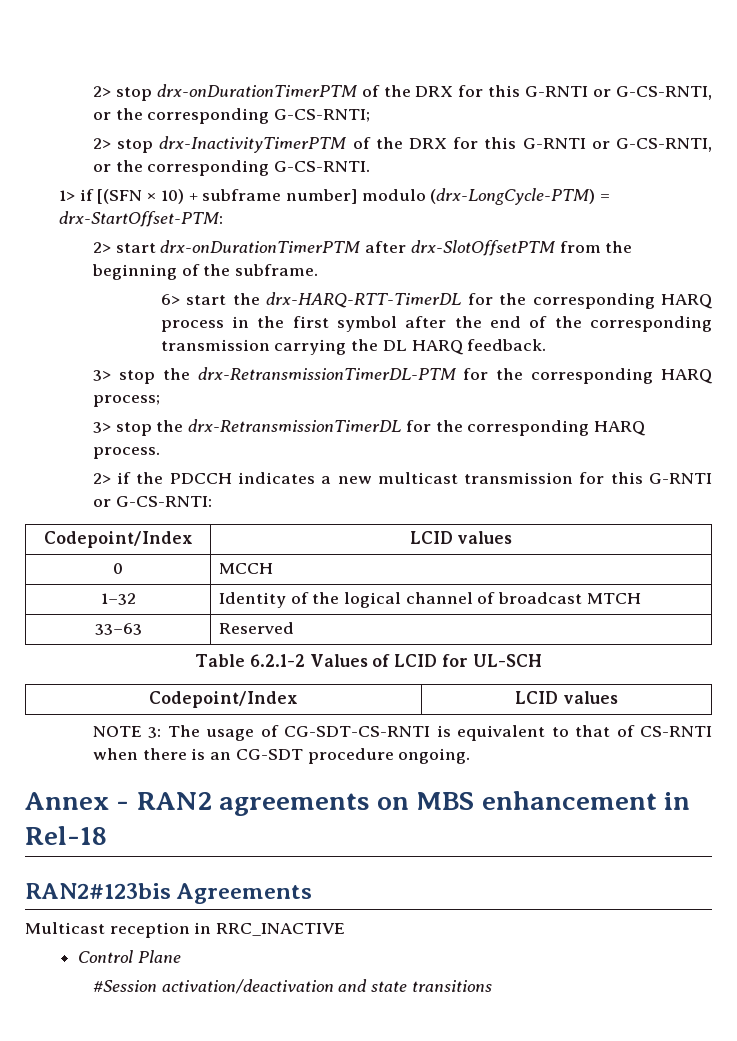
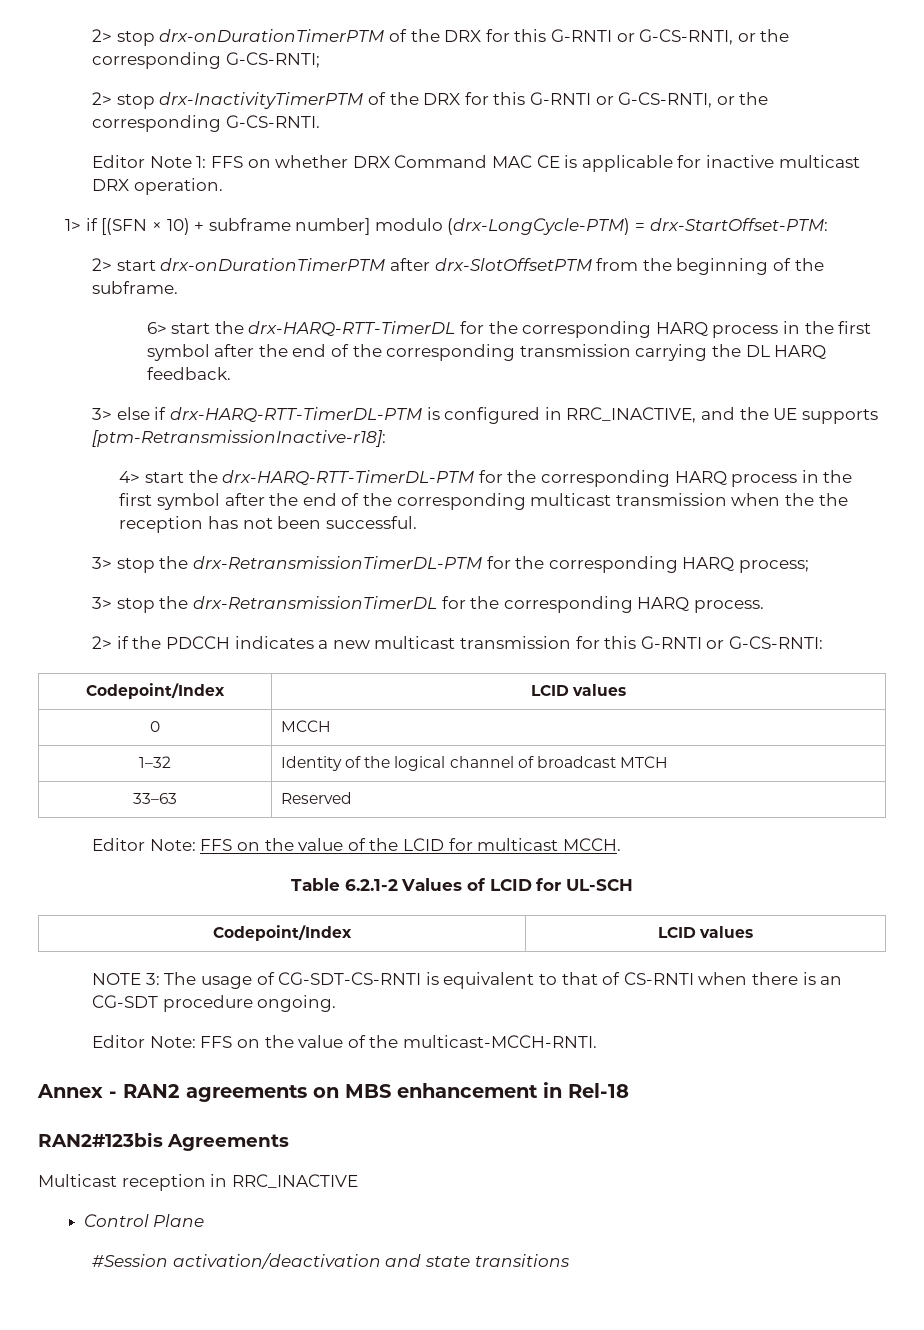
+ Editor Note 1: FFS on whether DRX Command MAC CE is applicable for inactive multicast DRX operation.
+ 3> else if drx-HARQ-RTT-TimerDL-PTM is configured in RRC_INACTIVE, and the UE supports [ptm-RetransmissionInactive-r18]:
+ 4> start the drx-HARQ-RTT-TimerDL-PTM for the corresponding HARQ process in the first symbol after the end of the corresponding multicast transmission when the the reception has not been successful.
+ Editor Note: FFS on the value of the LCID for multicast MCCH.
+ Editor Note: FFS on the value of the multicast-MCCH-RNTI.

